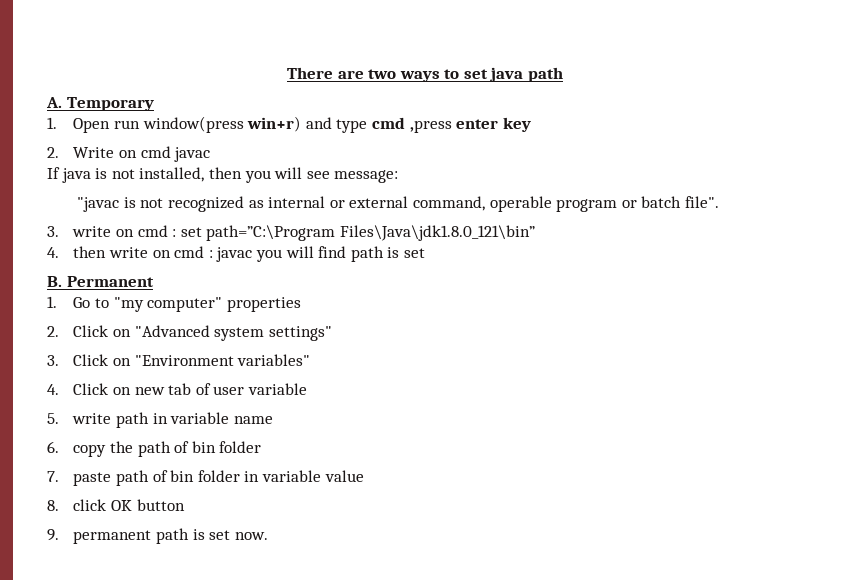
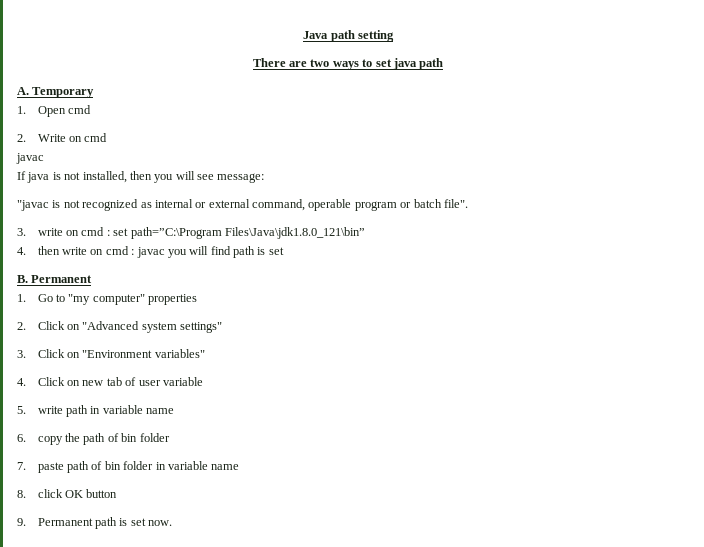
+ Java path setting
- 1. Open run window(press win+r) and type cmd ,press enter key
+ 1. Open cmd
- 2. Write on cmd javac
+ 2. Write on cmd
+ javac
- 7. paste path of bin folder in variable value
+ 7. paste path of bin folder in variable name
- 9. permanent path is set now.
+ 9. Permanent path is set now.

